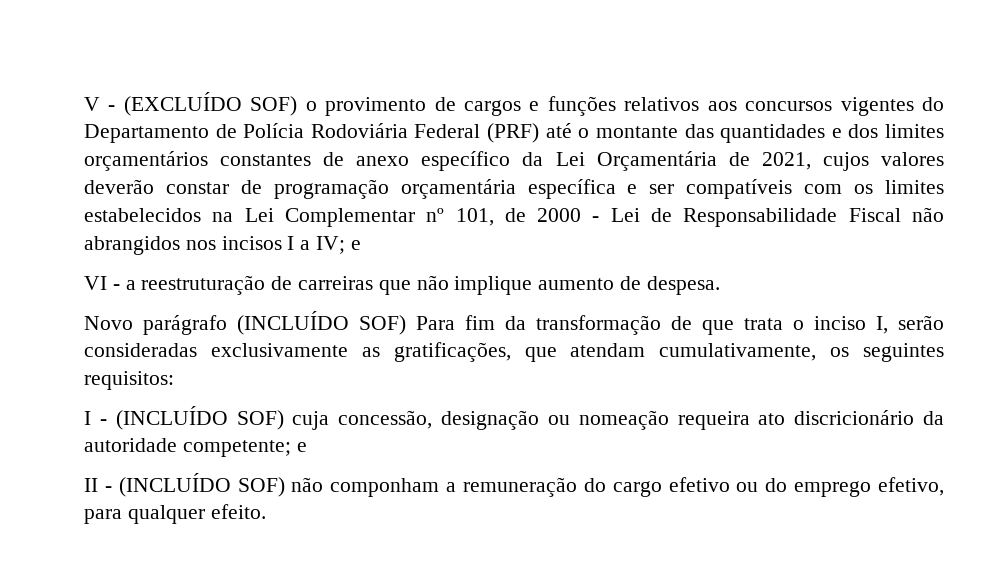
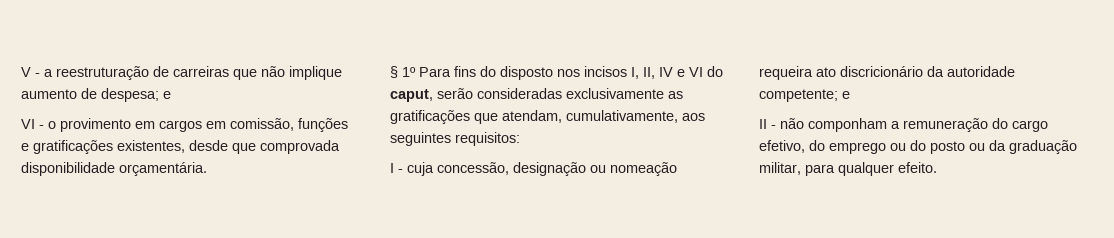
- V - (EXCLUÍDO SOF) o provimento de cargos e funções relativos aos concursos vigentes do Departamento de Polícia Rodoviária Federal (PRF) até o montante das quantidades e dos limites orçamentários constantes de anexo específico da Lei Orçamentária de 2021, cujos valores deverão constar de programação orçamentária específica e ser compatíveis com os limites estabelecidos na Lei Complementar nº 101, de 2000 - Lei de Responsabilidade Fiscal não abrangidos nos incisos I a IV; e
- VI - a reestruturação de carreiras que não implique aumento de despesa.
- Novo parágrafo (INCLUÍDO SOF) Para fim da transformação de que trata o inciso I, serão consideradas exclusivamente as gratificações, que atendam cumulativamente, os seguintes requisitos:
+ V - a reestruturação de carreiras que não implique aumento de despesa; e
+ VI - o provimento em cargos em comissão, funções e gratificações existentes, desde que comprovada disponibilidade orçamentária.
+ § 1º Para fins do disposto nos incisos I, II, IV e VI do caput, serão consideradas exclusivamente as gratificações que atendam, cumulativamente, aos seguintes requisitos:
- I - (INCLUÍDO SOF) cuja concessão, designação ou nomeação requeira ato discricionário da autoridade competente; e
+ I - cuja concessão, designação ou nomeação requeira ato discricionário da autoridade competente; e
- II - (INCLUÍDO SOF) não componham a remuneração do cargo efetivo ou do emprego efetivo, para qualquer efeito.
+ II - não componham a remuneração do cargo efetivo, do emprego ou do posto ou da graduação militar, para qualquer efeito.

